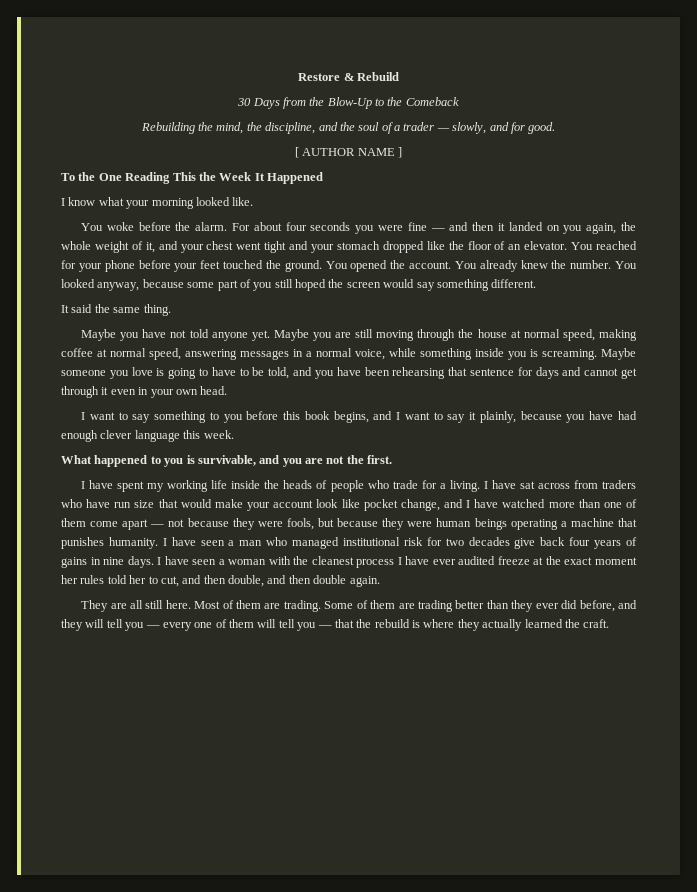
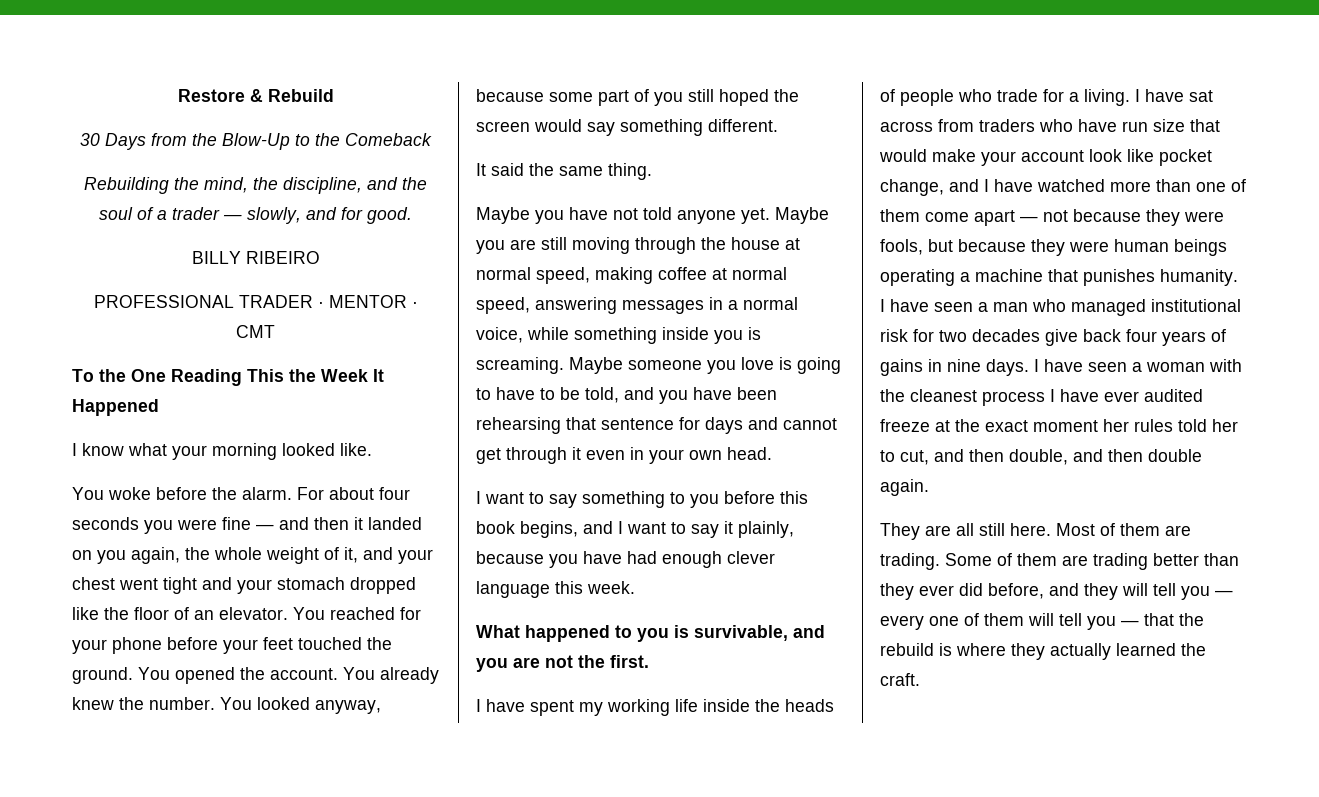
- [ AUTHOR NAME ]
+ BILLY RIBEIRO
+ PROFESSIONAL TRADER · MENTOR · CMT

